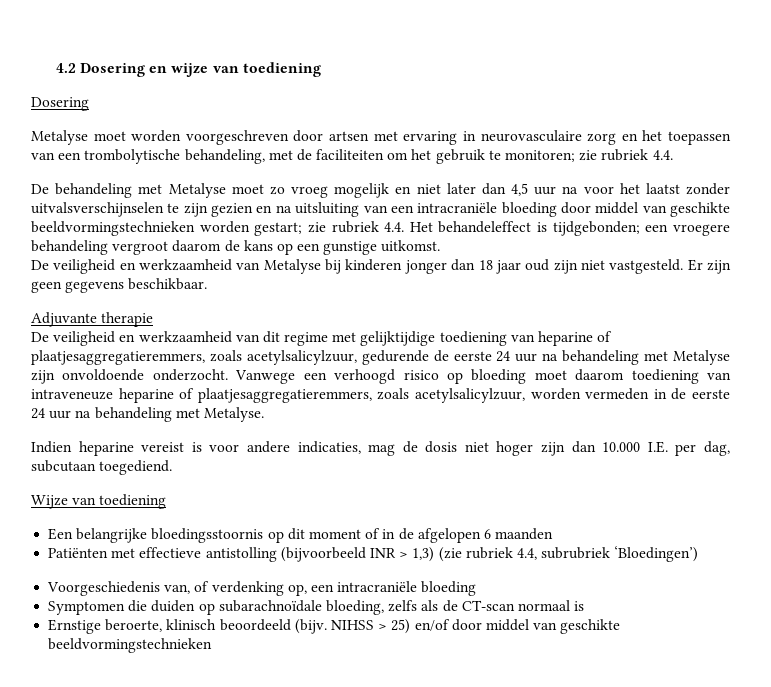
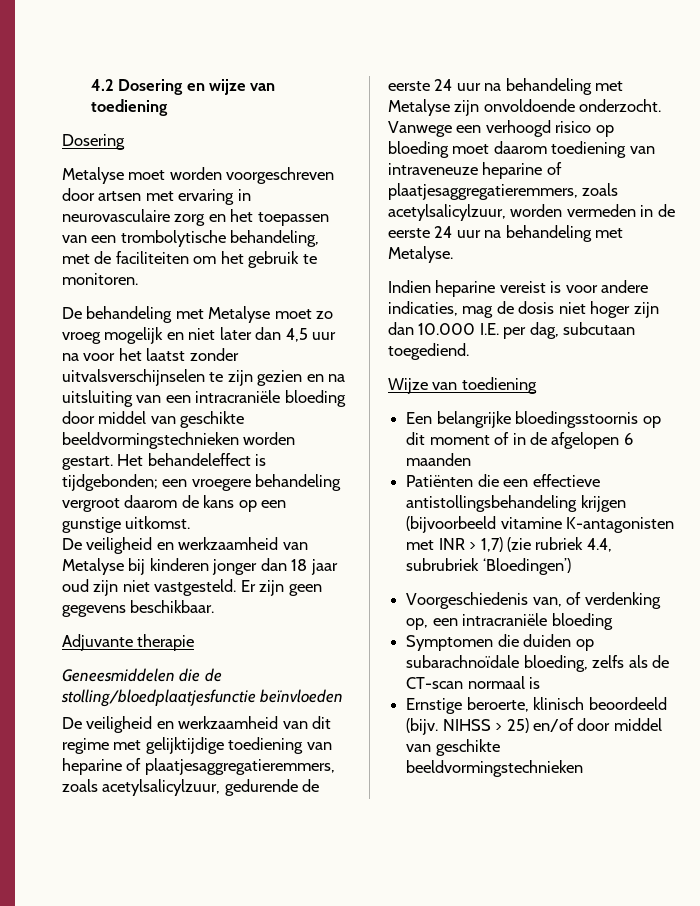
- Metalyse moet worden voorgeschreven door artsen met ervaring in neurovasculaire zorg en het toepassen van een trombolytische behandeling, met de faciliteiten om het gebruik te monitoren; zie rubriek 4.4.
+ Metalyse moet worden voorgeschreven door artsen met ervaring in neurovasculaire zorg en het toepassen van een trombolytische behandeling, met de faciliteiten om het gebruik te monitoren.
- De behandeling met Metalyse moet zo vroeg mogelijk en niet later dan 4,5 uur na voor het laatst zonder uitvalsverschijnselen te zijn gezien en na uitsluiting van een intracraniële bloeding door middel van geschikte beeldvormingstechnieken worden gestart; zie rubriek 4.4. Het behandeleffect is tijdgebonden; een vroegere behandeling vergroot daarom de kans op een gunstige uitkomst.
+ De behandeling met Metalyse moet zo vroeg mogelijk en niet later dan 4,5 uur na voor het laatst zonder uitvalsverschijnselen te zijn gezien en na uitsluiting van een intracraniële bloeding door middel van geschikte beeldvormingstechnieken worden gestart. Het behandeleffect is tijdgebonden; een vroegere behandeling vergroot daarom de kans op een gunstige uitkomst.
+ Geneesmiddelen die de stolling/bloedplaatjesfunctie beïnvloeden
- Patiënten met effectieve antistolling (bijvoorbeeld INR > 1,3) (zie rubriek 4.4, subrubriek ‘Bloedingen’)
+ Patiënten die een effectieve antistollingsbehandeling krijgen (bijvoorbeeld vitamine K-antagonisten met INR > 1,7) (zie rubriek 4.4, subrubriek ‘Bloedingen’)

